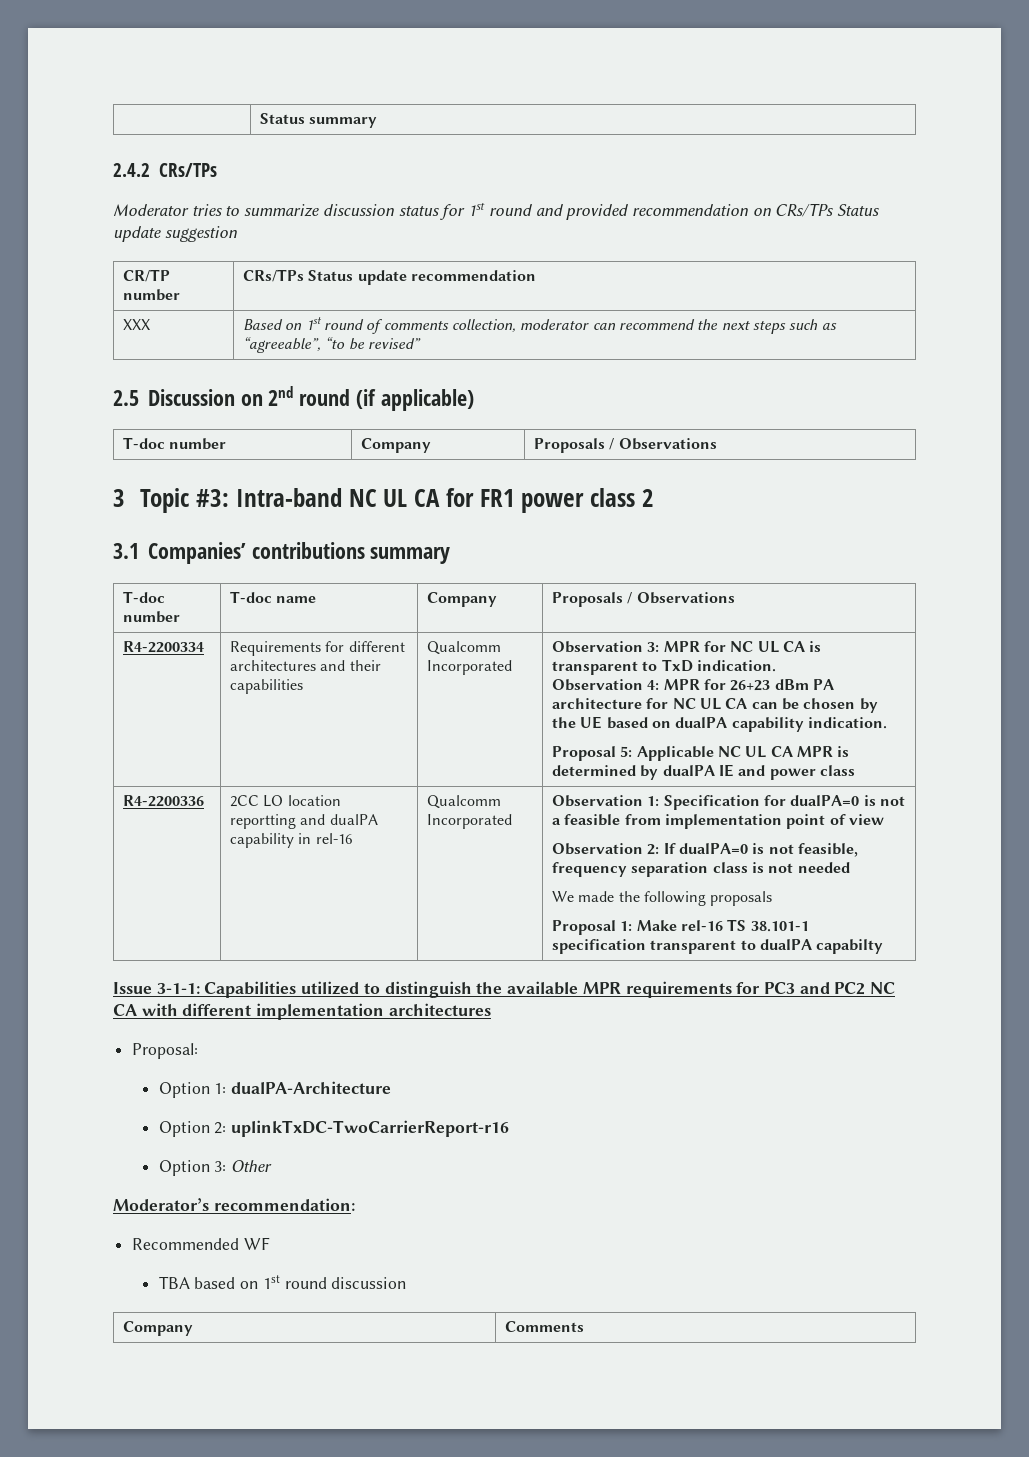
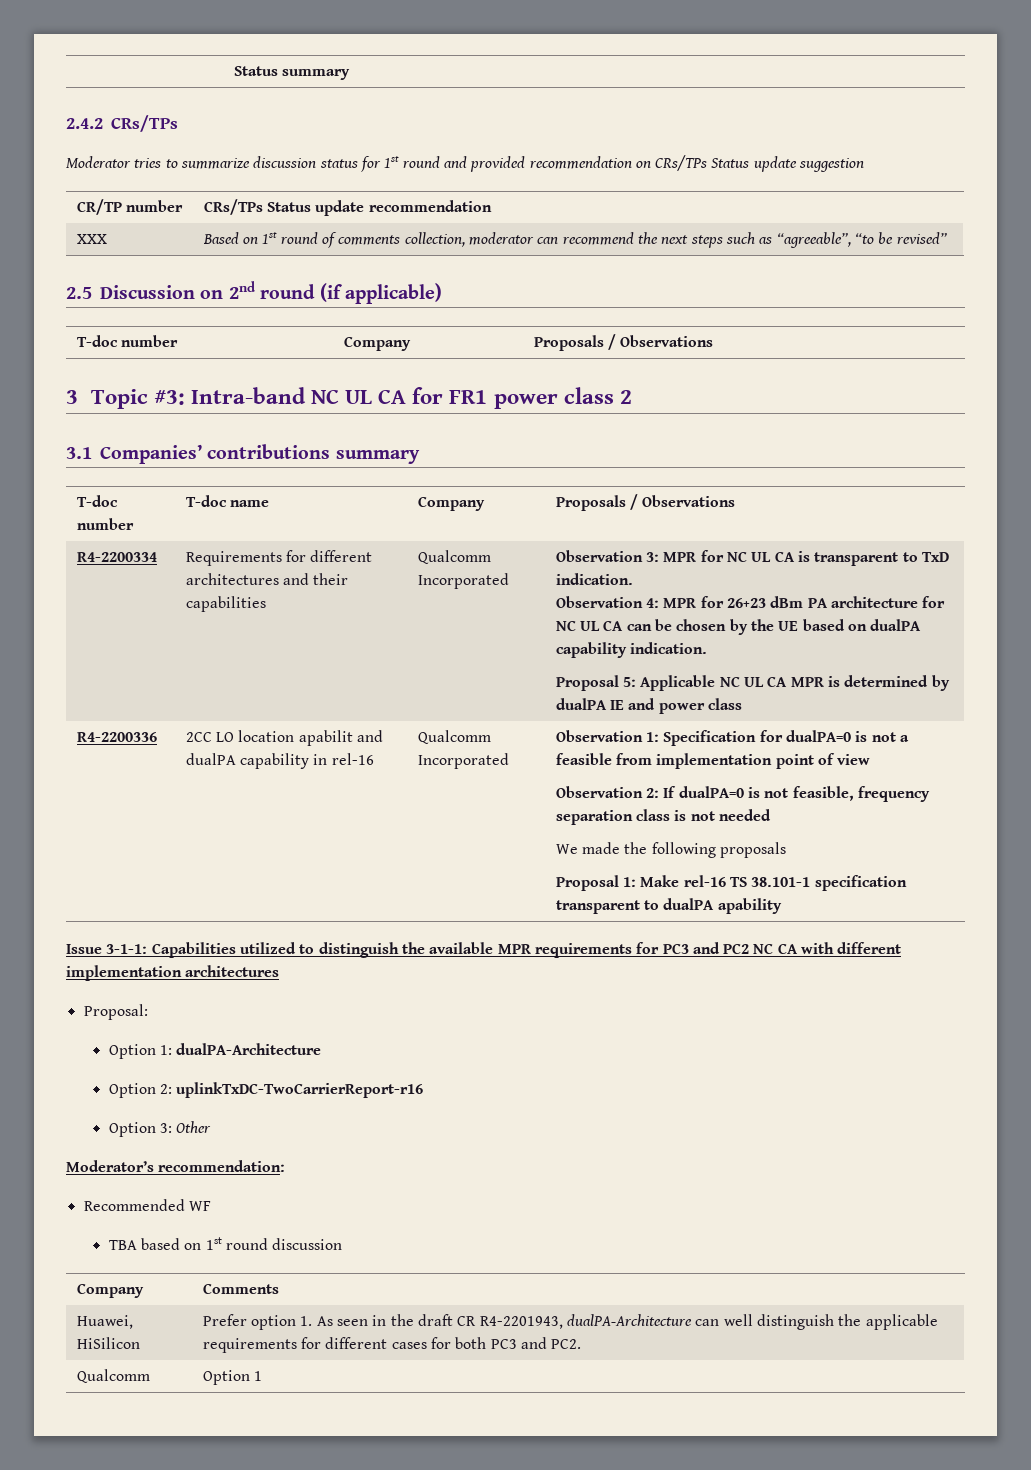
- 2CC LO location reportting and dualPA capability in rel-16
+ 2CC LO location apabilit and dualPA capability in rel-16
- Proposal 1: Make rel-16 TS 38.101-1 specification transparent to dualPA capabilty
+ Proposal 1: Make rel-16 TS 38.101-1 specification transparent to dualPA apability
+ Huawei, HiSilicon | Prefer option 1. As seen in the draft CR R4-2201943, dualPA-Architecture can well distinguish the applicable requirements for different cases for both PC3 and PC2.
+ Qualcomm | Option 1

